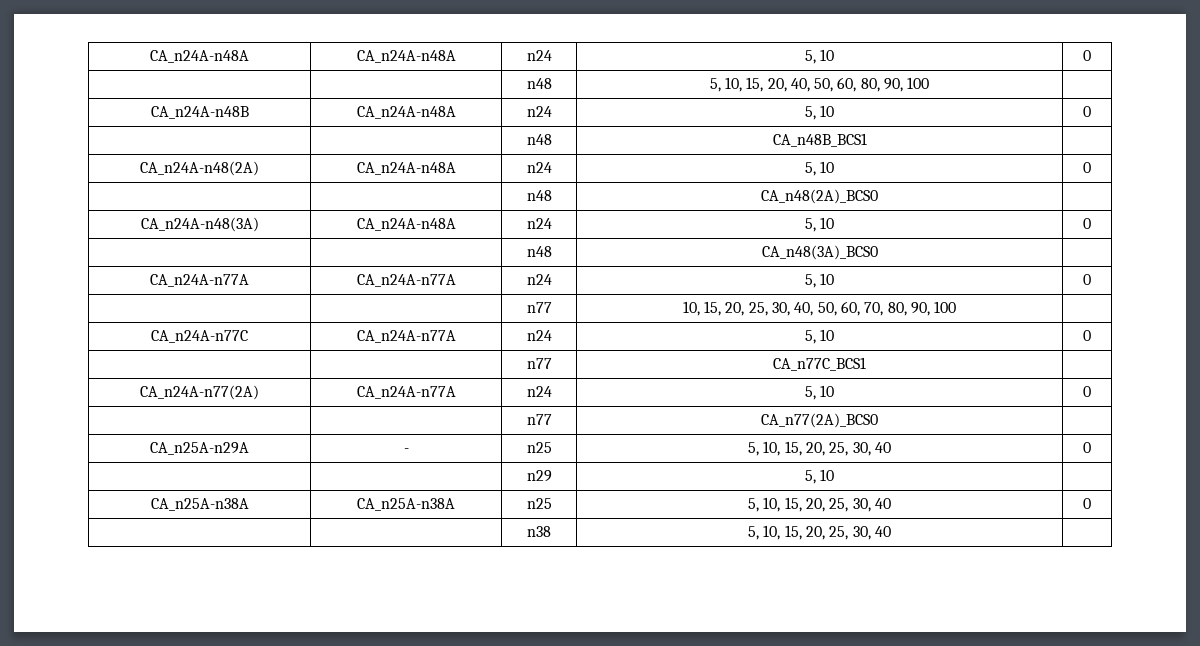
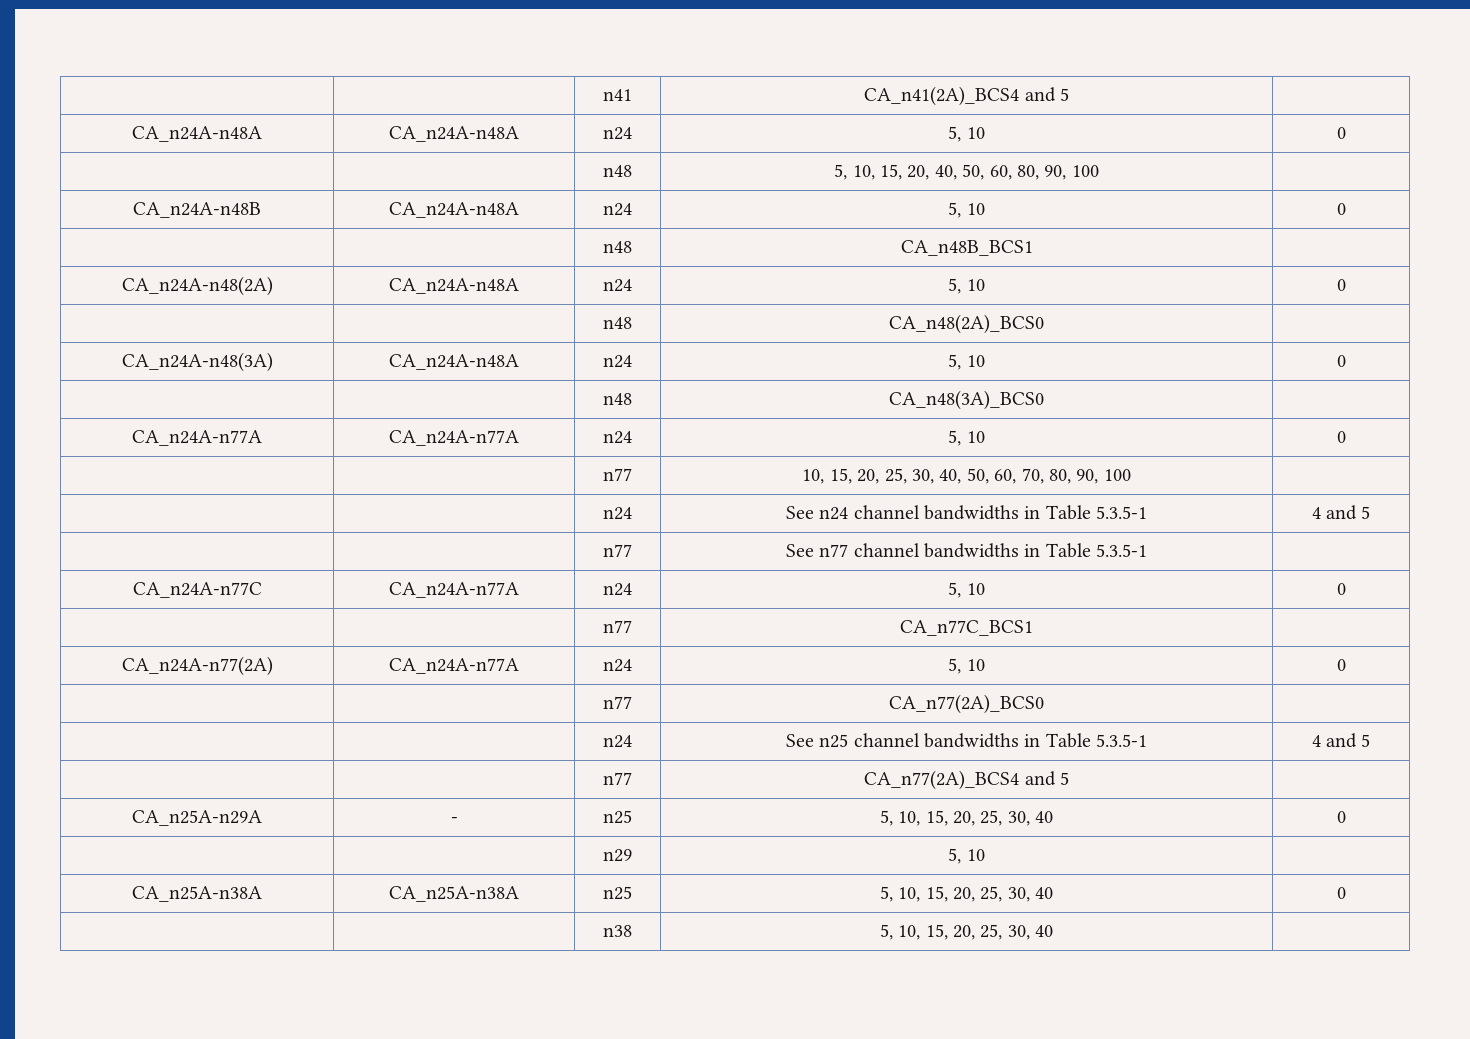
+ | | n41 | CA_n41(2A)_BCS4 and 5 |
+ | | n24 | See n24 channel bandwidths in Table 5.3.5-1 | 4 and 5
+ | | n77 | See n77 channel bandwidths in Table 5.3.5-1 |
+ | | n24 | See n25 channel bandwidths in Table 5.3.5-1 | 4 and 5
+ | | n77 | CA_n77(2A)_BCS4 and 5 |

